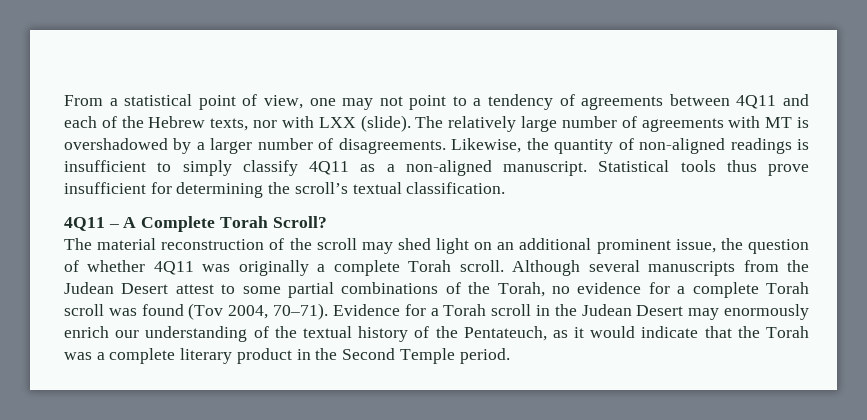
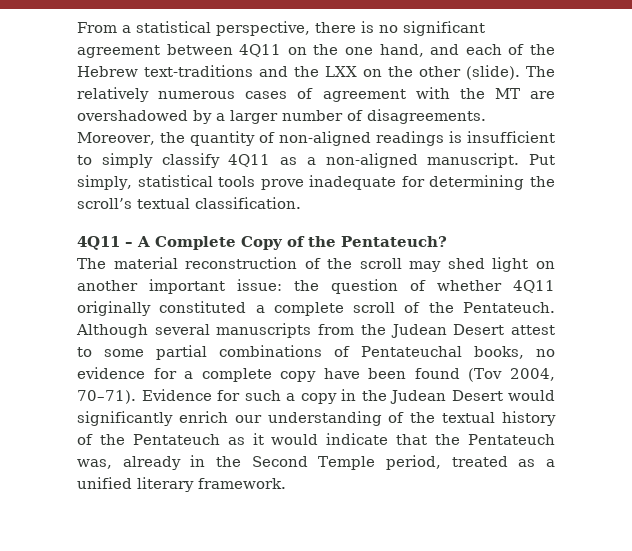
- From a statistical point of view, one may not point to a tendency of agreements between 4Q11 and each of the Hebrew texts, nor with LXX (slide). The relatively large number of agreements with MT is overshadowed by a larger number of disagreements.
+ From a statistical perspective, there is no significant agreement between 4Q11 on the one hand, and each of the Hebrew text-traditions and the LXX on the other (slide). The relatively numerous cases of agreement with the MT are overshadowed by a larger number of disagreements.
- Likewise, the quantity of non-aligned readings is insufficient to simply classify 4Q11 as a non-aligned manuscript.
+ Moreover, the quantity of non-aligned readings is insufficient to simply classify 4Q11 as a non-aligned manuscript.
- Statistical tools thus prove insufficient for determining the scroll’s textual classification.
+ Put simply, statistical tools prove inadequate for determining the scroll’s textual classification.
- 4Q11 – A Complete Torah Scroll?
+ 4Q11 – A Complete Copy of the Pentateuch?
- The material reconstruction of the scroll may shed light on an additional prominent issue, the question of whether 4Q11 was originally a complete Torah scroll.
+ The material reconstruction of the scroll may shed light on another important issue: the question of whether 4Q11 originally constituted a complete scroll of the Pentateuch.
- Although several manuscripts from the Judean Desert attest to some partial combinations of the Torah, no evidence for a complete Torah scroll was found (Tov 2004, 70–71).
+ Although several manuscripts from the Judean Desert attest to some partial combinations of Pentateuchal books, no evidence for a complete copy have been found (Tov 2004, 70–71).
- Evidence for a Torah scroll in the Judean Desert may enormously enrich our understanding of the textual history of the Pentateuch, as it would indicate that the Torah was a complete literary product in the Second Temple period.
+ Evidence for such a copy in the Judean Desert would significantly enrich our understanding of the textual history of the Pentateuch as it would indicate that the Pentateuch was, already in the Second Temple period, treated as a unified literary framework.

